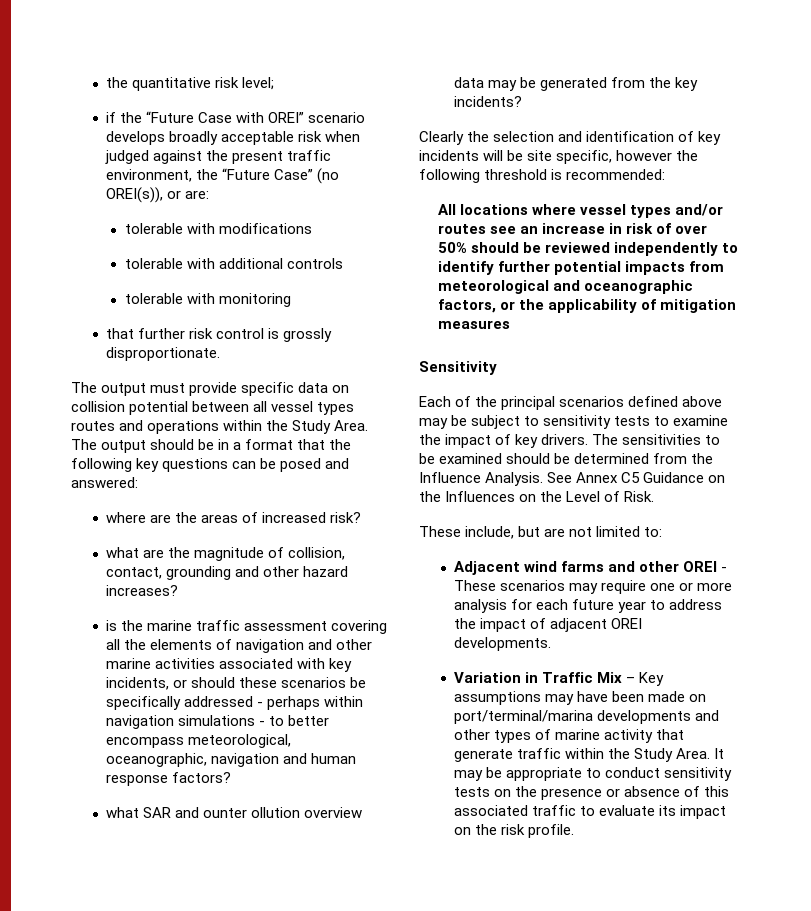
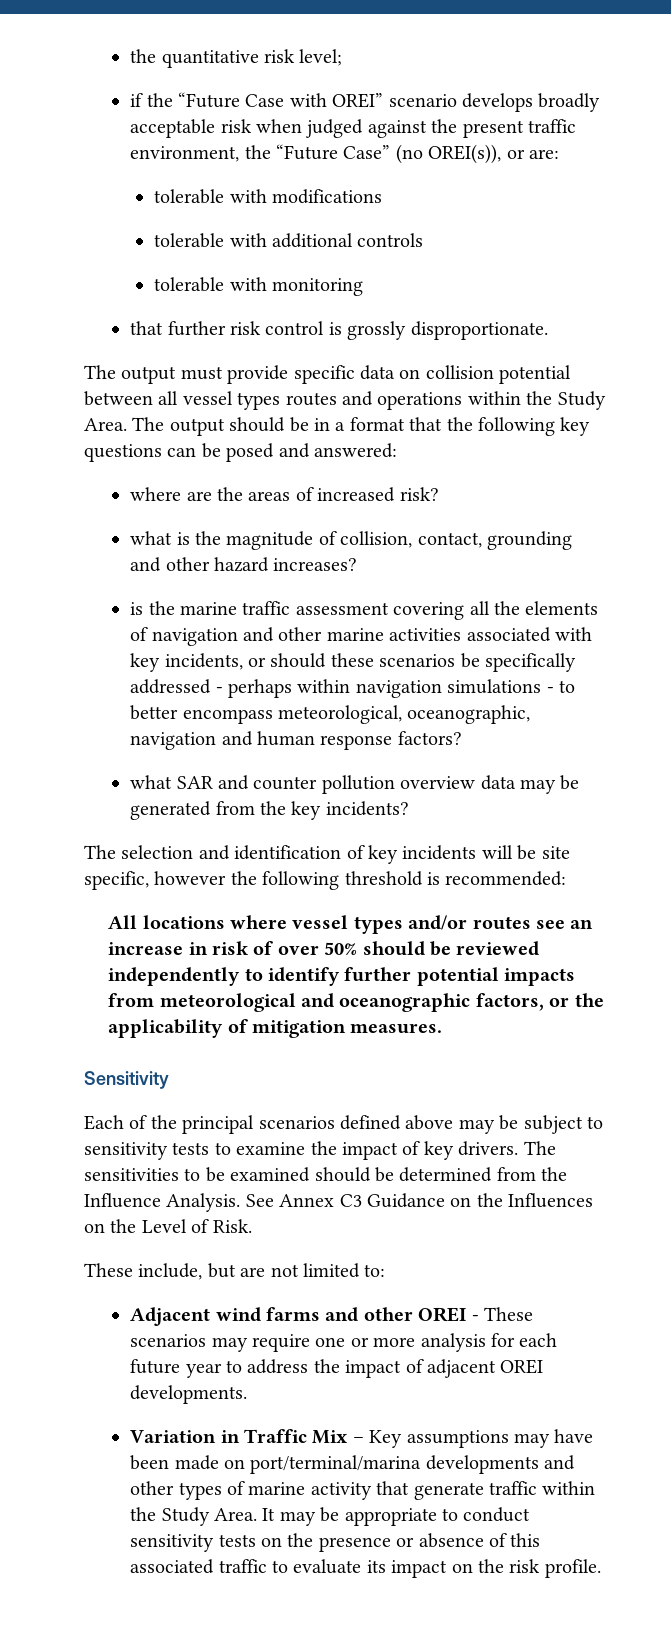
- what are the magnitude of collision, contact, grounding and other hazard increases?
+ what is the magnitude of collision, contact, grounding and other hazard increases?
- what SAR and ounter ollution overview data may be generated from the key incidents?
+ what SAR and counter pollution overview data may be generated from the key incidents?
- Clearly the selection and identification of key incidents will be site specific, however the following threshold is recommended:
+ The selection and identification of key incidents will be site specific, however the following threshold is recommended:
- All locations where vessel types and/or routes see an increase in risk of over 50% should be reviewed independently to identify further potential impacts from meteorological and oceanographic factors, or the applicability of mitigation measures
+ All locations where vessel types and/or routes see an increase in risk of over 50% should be reviewed independently to identify further potential impacts from meteorological and oceanographic factors, or the applicability of mitigation measures.
- See Annex C5 Guidance on the Influences on the Level of Risk.
+ See Annex C3 Guidance on the Influences on the Level of Risk.

